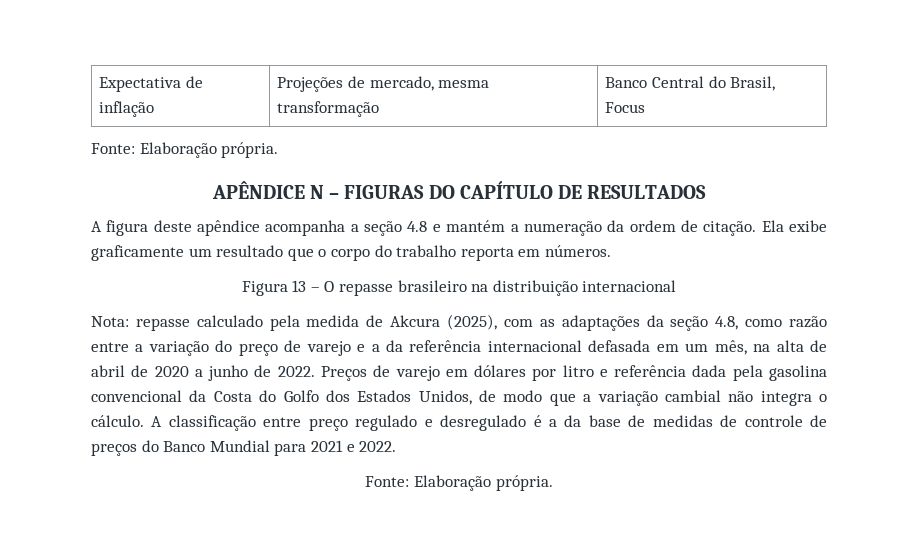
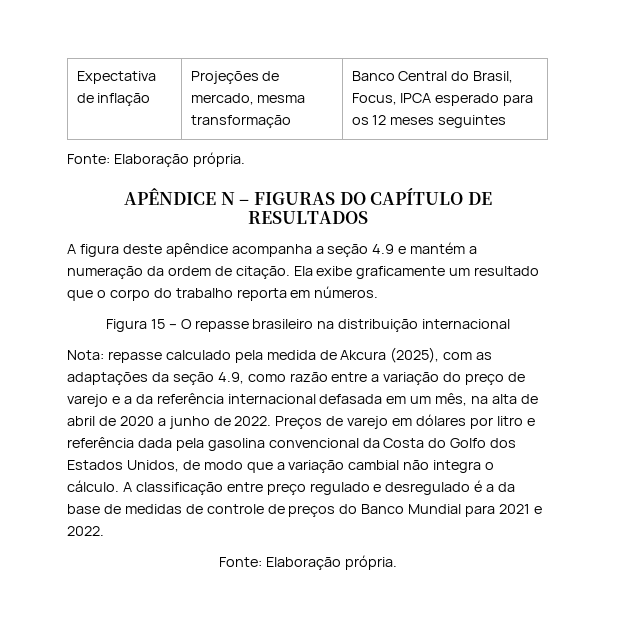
- Expectativa de inflação | Projeções de mercado, mesma transformação | Banco Central do Brasil, Focus
+ Expectativa de inflação | Projeções de mercado, mesma transformação | Banco Central do Brasil, Focus, IPCA esperado para os 12 meses seguintes
- A figura deste apêndice acompanha a seção 4.8 e mantém a numeração da ordem de citação.
+ A figura deste apêndice acompanha a seção 4.9 e mantém a numeração da ordem de citação.
- Figura 13 – O repasse brasileiro na distribuição internacional
+ Figura 15 – O repasse brasileiro na distribuição internacional
- Nota: repasse calculado pela medida de Akcura (2025), com as adaptações da seção 4.8, como razão entre a variação do preço de varejo e a da referência internacional defasada em um mês, na alta de abril de 2020 a junho de 2022.
+ Nota: repasse calculado pela medida de Akcura (2025), com as adaptações da seção 4.9, como razão entre a variação do preço de varejo e a da referência internacional defasada em um mês, na alta de abril de 2020 a junho de 2022.

